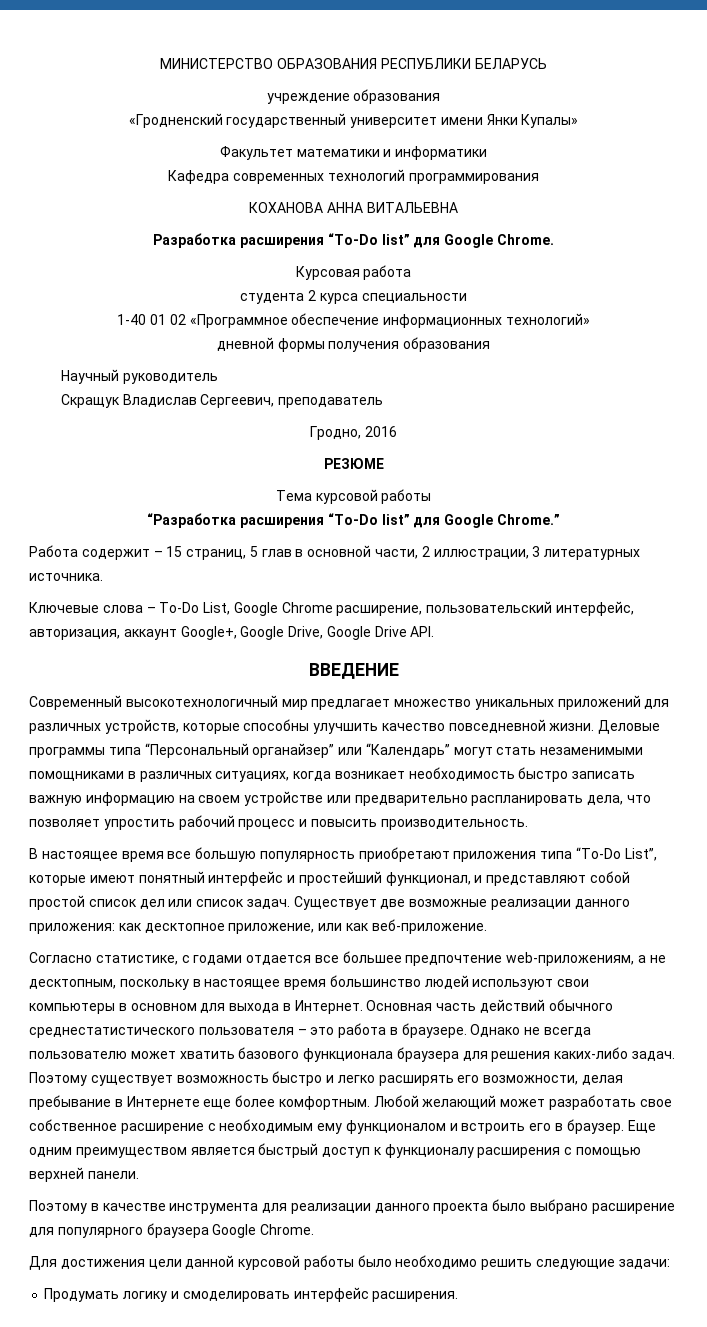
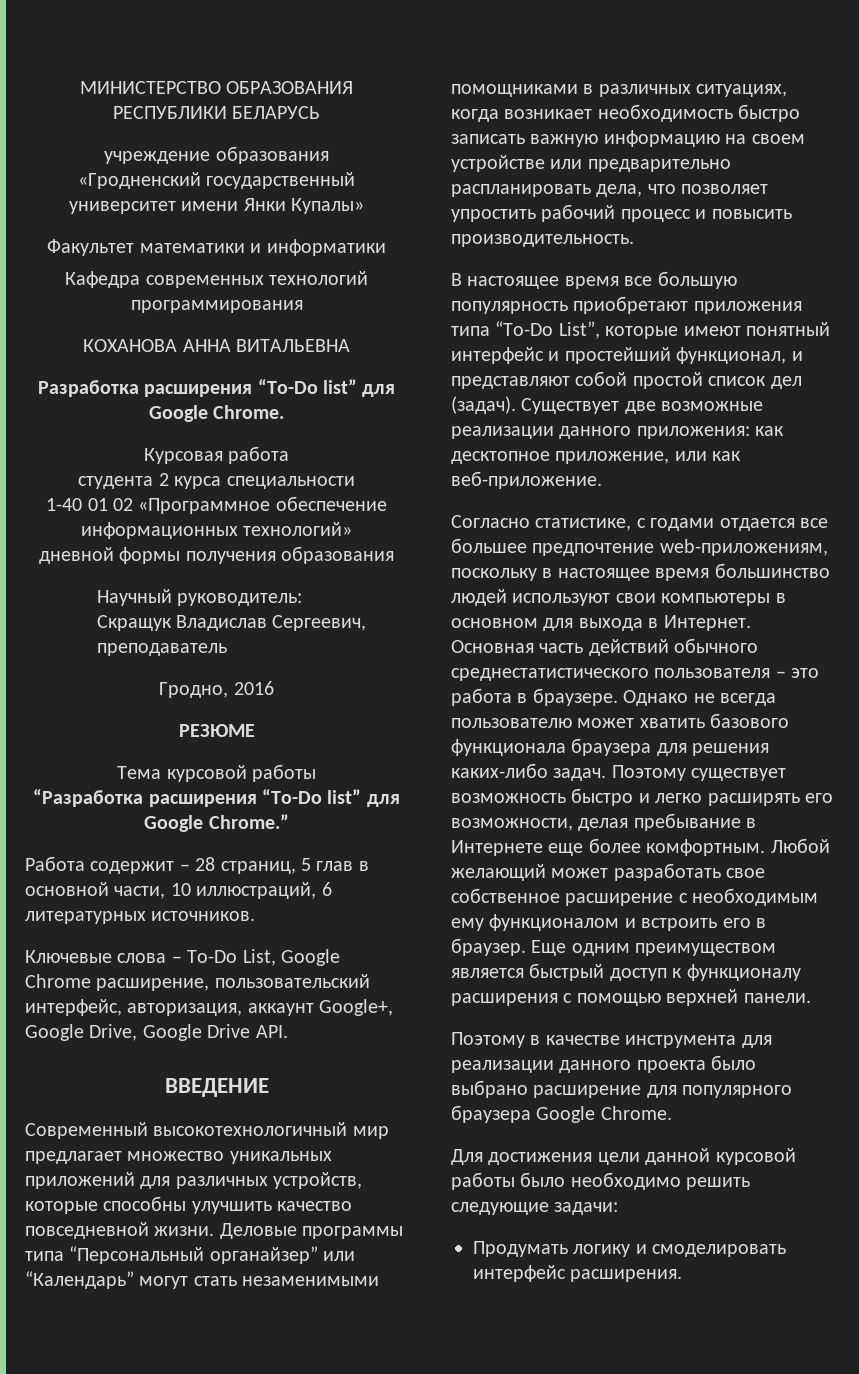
- Научный руководитель
+ Научный руководитель:
- Работа содержит – 15 страниц, 5 глав в основной части, 2 иллюстрации, 3 литературных источника.
+ Работа содержит – 28 страниц, 5 глав в основной части, 10 иллюстраций, 6 литературных источников.
- В настоящее время все большую популярность приобретают приложения типа “To-Do List”, которые имеют понятный интерфейс и простейший функционал, и представляют собой простой список дел или список задач.
+ В настоящее время все большую популярность приобретают приложения типа “To-Do List”, которые имеют понятный интерфейс и простейший функционал, и представляют собой простой список дел (задач).
- Согласно статистике, с годами отдается все большее предпочтение web-приложениям, а не десктопным, поскольку в настоящее время большинство людей используют свои компьютеры в основном для выхода в Интернет.
+ Согласно статистике, с годами отдается все большее предпочтение web-приложениям, поскольку в настоящее время большинство людей используют свои компьютеры в основном для выхода в Интернет.

